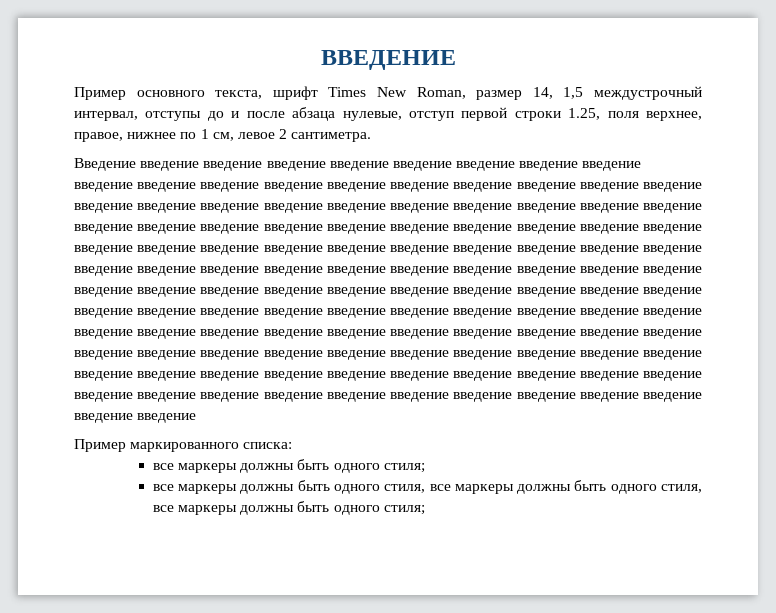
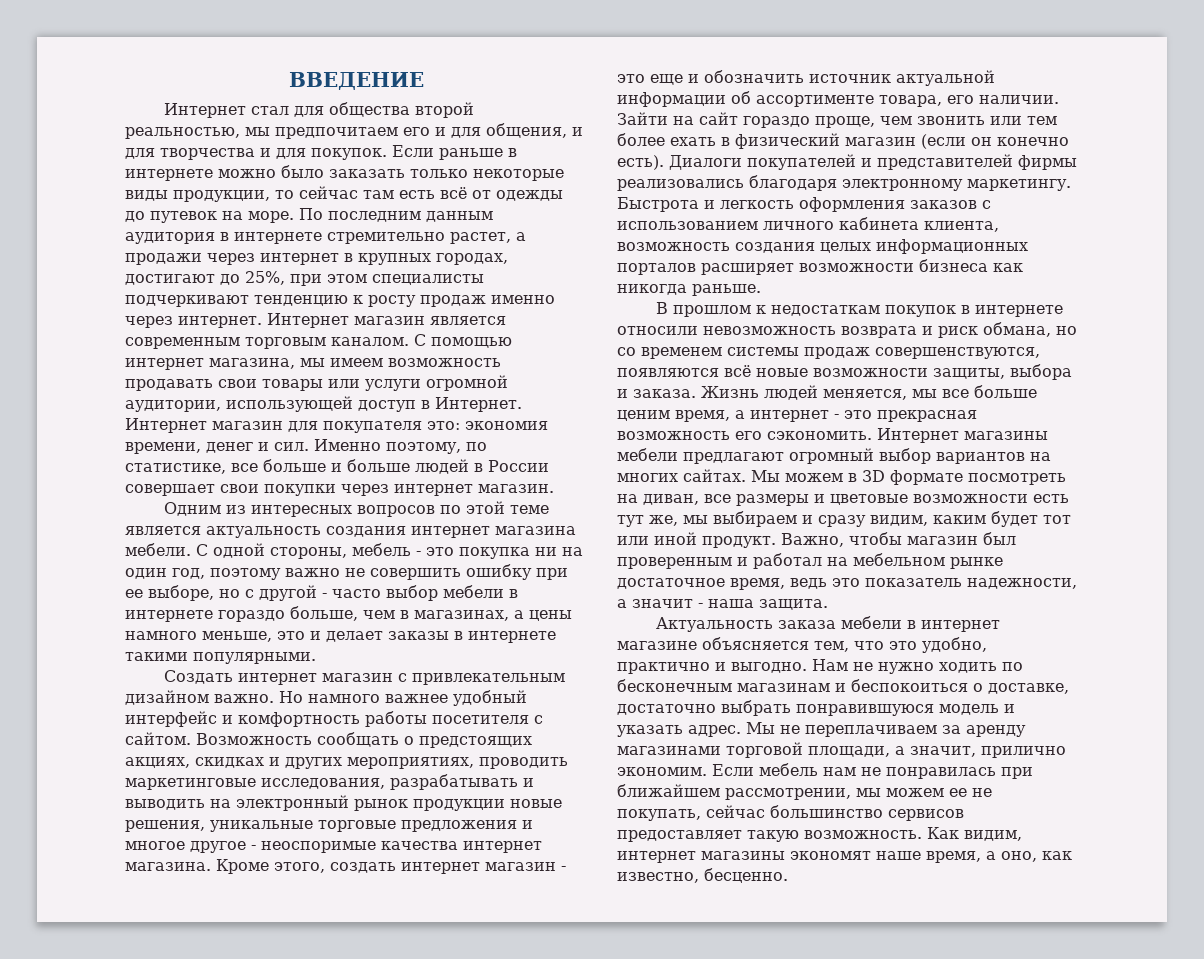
- Пример основного текста, шрифт Times New Roman, размер 14, 1,5 междустрочный интервал, отступы до и после абзаца нулевые, отступ первой строки 1.25, поля верхнее, правое, нижнее по 1 см, левое 2 сантиметра.
- Введение введение введение введение введение введение введение введение введение введение введение введение введение введение введение введение введение введение введение введение введение введение введение введение введение введение введение введение введение введение введение введение введение введение введение введение введение введение введение введение введение введение введение введение введение введение введение введение введение введение введение введение введение введение введение введение введение введение введение введение введение введение введение введение введение введение введение введение введение введение введение введение введение введение введение введение введение введение введение введение введение введение введение введение введение введение введение введение введение введение введение введение введение введение введение введение введение введение введение введение введение введение введение введение введение введение введение введение введение введение введение введение введение введение введение введение введение введение введение введение введение
- Пример маркированного списка:
- все маркеры должны быть одного стиля;
- все маркеры должны быть одного стиля, все маркеры должны быть одного стиля, все маркеры должны быть одного стиля;
+ Интернет стал для общества второй реальностью, мы предпочитаем его и для общения, и для творчества и для покупок. Если раньше в интернете можно было заказать только некоторые виды продукции, то сейчас там есть всё от одежды до путевок на море. По последним данным аудитория в интернете стремительно растет, а продажи через интернет в крупных городах, достигают до 25%, при этом специалисты подчеркивают тенденцию к росту продаж именно через интернет. Интернет магазин является современным торговым каналом. С помощью интернет магазина, мы имеем возможность продавать свои товары или услуги огромной аудитории, использующей доступ в Интернет. Интернет магазин для покупателя это: экономия времени, денег и сил. Именно поэтому, по статистике, все больше и больше людей в России совершает свои покупки через интернет магазин.
+ Одним из интересных вопросов по этой теме является актуальность создания интернет магазина мебели. С одной стороны, мебель - это покупка ни на один год, поэтому важно не совершить ошибку при ее выборе, но с другой - часто выбор мебели в интернете гораздо больше, чем в магазинах, а цены намного меньше, это и делает заказы в интернете такими популярными.
+ Создать интернет магазин с привлекательным дизайном важно. Но намного важнее удобный интерфейс и комфортность работы посетителя с сайтом. Возможность сообщать о предстоящих акциях, скидках и других мероприятиях, проводить маркетинговые исследования, разрабатывать и выводить на электронный рынок продукции новые решения, уникальные торговые предложения и многое другое - неоспоримые качества интернет магазина. Кроме этого, создать интернет магазин - это еще и обозначить источник актуальной информации об ассортименте товара, его наличии. Зайти на сайт гораздо проще, чем звонить или тем более ехать в физический магазин (если он конечно есть). Диалоги покупателей и представителей фирмы реализовались благодаря электронному маркетингу. Быстрота и легкость оформления заказов с использованием личного кабинета клиента, возможность создания целых информационных порталов расширяет возможности бизнеса как никогда раньше.
+ В прошлом к недостаткам покупок в интернете относили невозможность возврата и риск обмана, но со временем системы продаж совершенствуются, появляются всё новые возможности защиты, выбора и заказа. Жизнь людей меняется, мы все больше ценим время, а интернет - это прекрасная возможность его сэкономить. Интернет магазины мебели предлагают огромный выбор вариантов на многих сайтах. Мы можем в 3D формате посмотреть на диван, все размеры и цветовые возможности есть тут же, мы выбираем и сразу видим, каким будет тот или иной продукт. Важно, чтобы магазин был проверенным и работал на мебельном рынке достаточное время, ведь это показатель надежности, а значит - наша защита.
+ Актуальность заказа мебели в интернет магазине объясняется тем, что это удобно, практично и выгодно. Нам не нужно ходить по бесконечным магазинам и беспокоиться о доставке, достаточно выбрать понравившуюся модель и указать адрес. Мы не переплачиваем за аренду магазинами торговой площади, а значит, прилично экономим. Если мебель нам не понравилась при ближайшем рассмотрении, мы можем ее не покупать, сейчас большинство сервисов предоставляет такую возможность. Как видим, интернет магазины экономят наше время, а оно, как известно, бесценно.

